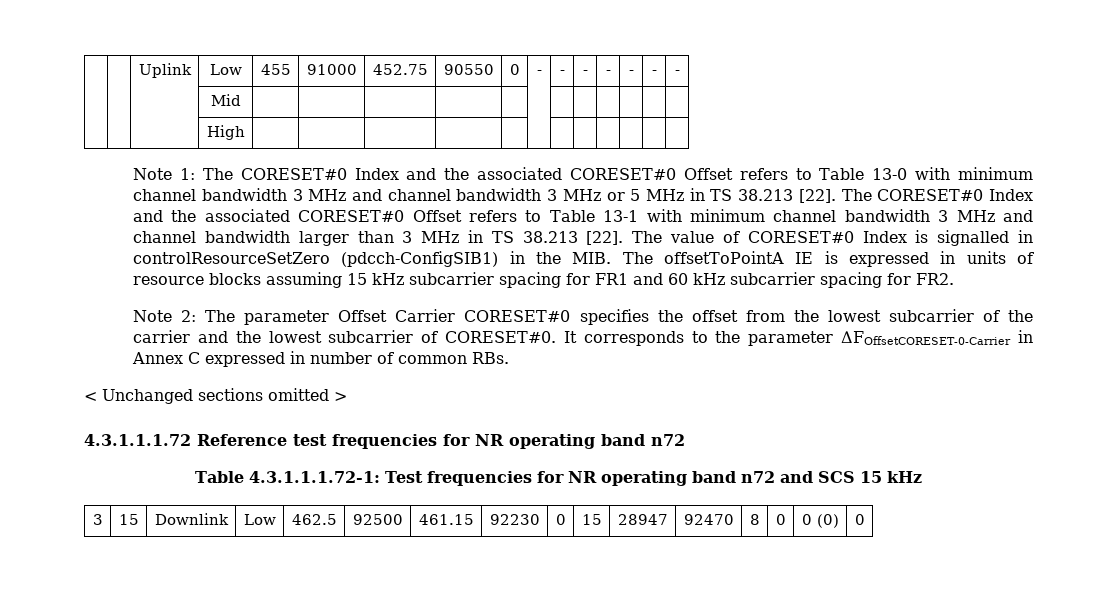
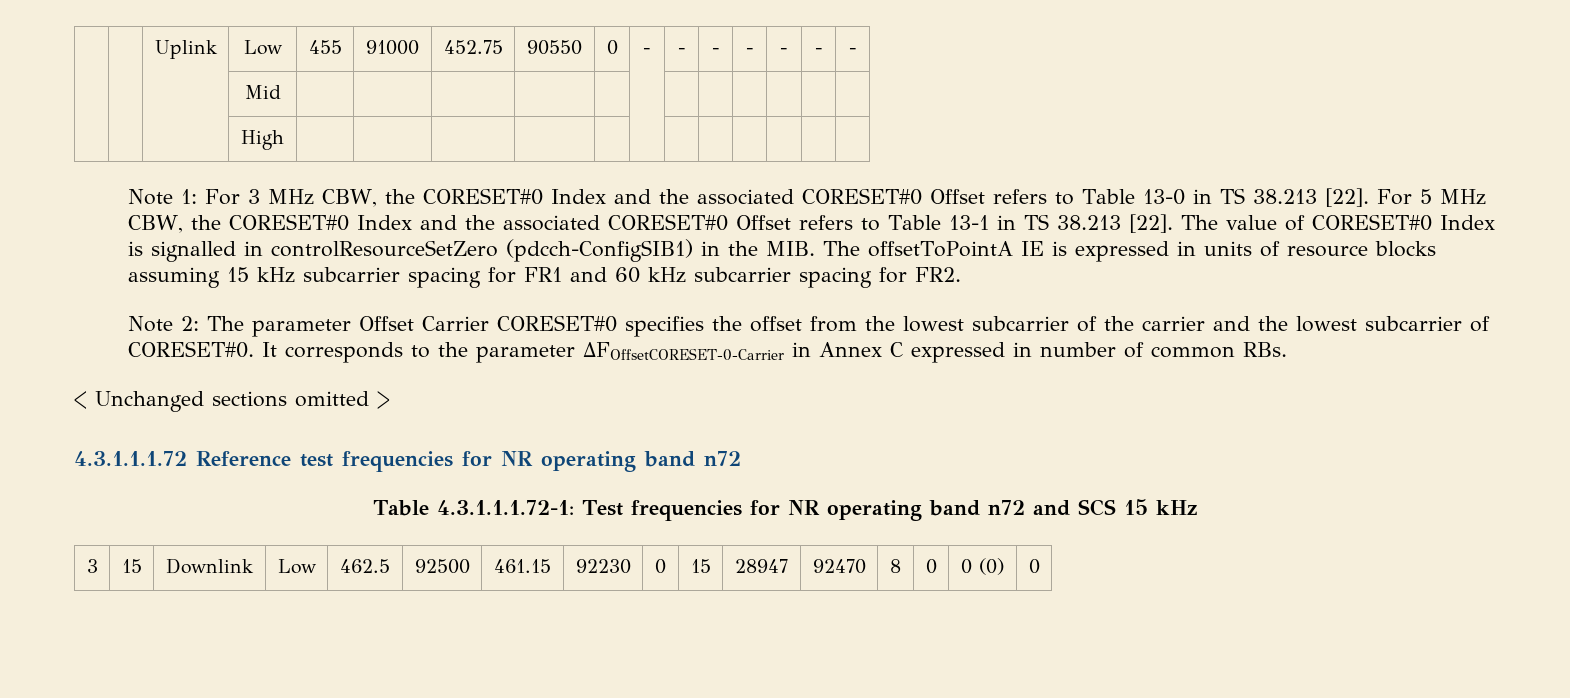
- Note 1: The CORESET#0 Index and the associated CORESET#0 Offset refers to Table 13-0 with minimum channel bandwidth 3 MHz and channel bandwidth 3 MHz or 5 MHz in TS 38.213 [22]. The CORESET#0 Index and the associated CORESET#0 Offset refers to Table 13-1 with minimum channel bandwidth 3 MHz and channel bandwidth larger than 3 MHz in TS 38.213 [22].
+ Note 1: For 3 MHz CBW, the CORESET#0 Index and the associated CORESET#0 Offset refers to Table 13-0 in TS 38.213 [22]. For 5 MHz CBW, the CORESET#0 Index and the associated CORESET#0 Offset refers to Table 13-1 in TS 38.213 [22].

